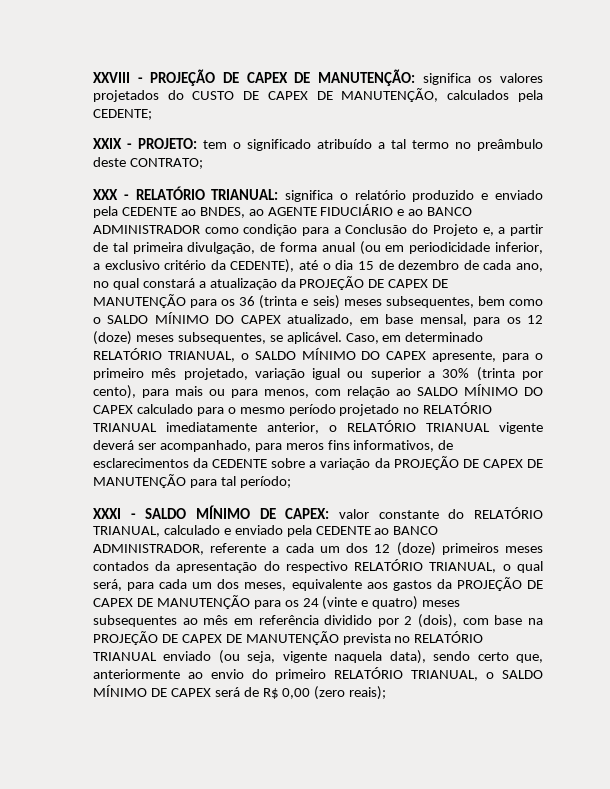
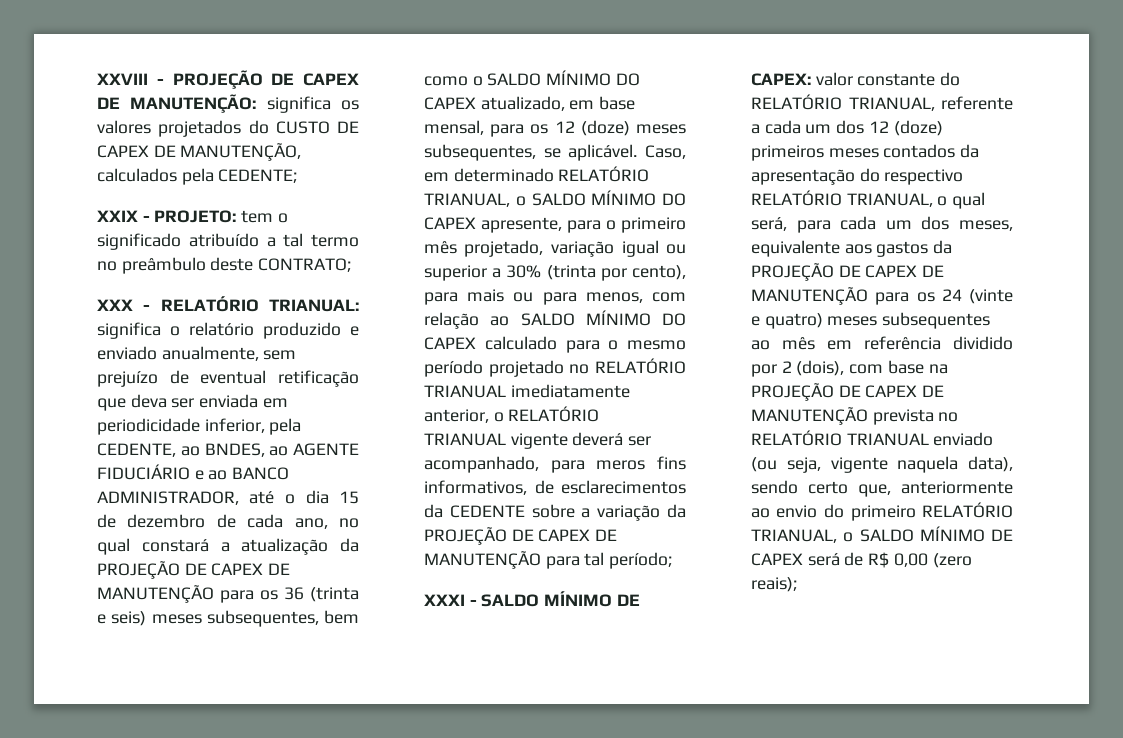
- significa o relatório produzido e enviado pela CEDENTE ao BNDES, ao AGENTE FIDUCIÁRIO e ao BANCO ADMINISTRADOR como condição para a Conclusão do Projeto e, a partir de tal primeira divulgação, de forma anual (ou em periodicidade inferior, a exclusivo critério da CEDENTE), até o dia 15 de dezembro de cada ano, no qual constará a atualização da PROJEÇÃO DE CAPEX DE MANUTENÇÃO para os 36 (trinta e seis) meses subsequentes, bem como o SALDO MÍNIMO DO CAPEX atualizado, em base mensal, para os 12 (doze) meses subsequentes, se aplicável.
+ significa o relatório produzido e enviado anualmente, sem prejuízo de eventual retificação que deva ser enviada em periodicidade inferior, pela CEDENTE, ao BNDES, ao AGENTE FIDUCIÁRIO e ao BANCO ADMINISTRADOR, até o dia 15 de dezembro de cada ano, no qual constará a atualização da PROJEÇÃO DE CAPEX DE MANUTENÇÃO para os 36 (trinta e seis) meses subsequentes, bem como o SALDO MÍNIMO DO CAPEX atualizado, em base mensal, para os 12 (doze) meses subsequentes, se aplicável.
- valor constante do RELATÓRIO TRIANUAL, calculado e enviado pela CEDENTE ao BANCO ADMINISTRADOR, referente a cada um dos 12 (doze) primeiros meses contados da apresentação do respectivo RELATÓRIO TRIANUAL, o qual será, para cada um dos meses, equivalente aos gastos da PROJEÇÃO DE CAPEX DE MANUTENÇÃO para os 24 (vinte e quatro) meses subsequentes ao mês em referência dividido por 2 (dois), com base na PROJEÇÃO DE CAPEX DE MANUTENÇÃO prevista no RELATÓRIO TRIANUAL enviado (ou seja, vigente naquela data), sendo certo que, anteriormente ao envio do primeiro RELATÓRIO TRIANUAL, o SALDO MÍNIMO DE CAPEX será de R$ 0,00 (zero reais);
+ valor constante do RELATÓRIO TRIANUAL, referente a cada um dos 12 (doze) primeiros meses contados da apresentação do respectivo RELATÓRIO TRIANUAL, o qual será, para cada um dos meses, equivalente aos gastos da PROJEÇÃO DE CAPEX DE MANUTENÇÃO para os 24 (vinte e quatro) meses subsequentes ao mês em referência dividido por 2 (dois), com base na PROJEÇÃO DE CAPEX DE MANUTENÇÃO prevista no RELATÓRIO TRIANUAL enviado (ou seja, vigente naquela data), sendo certo que, anteriormente ao envio do primeiro RELATÓRIO TRIANUAL, o SALDO MÍNIMO DE CAPEX será de R$ 0,00 (zero reais);

